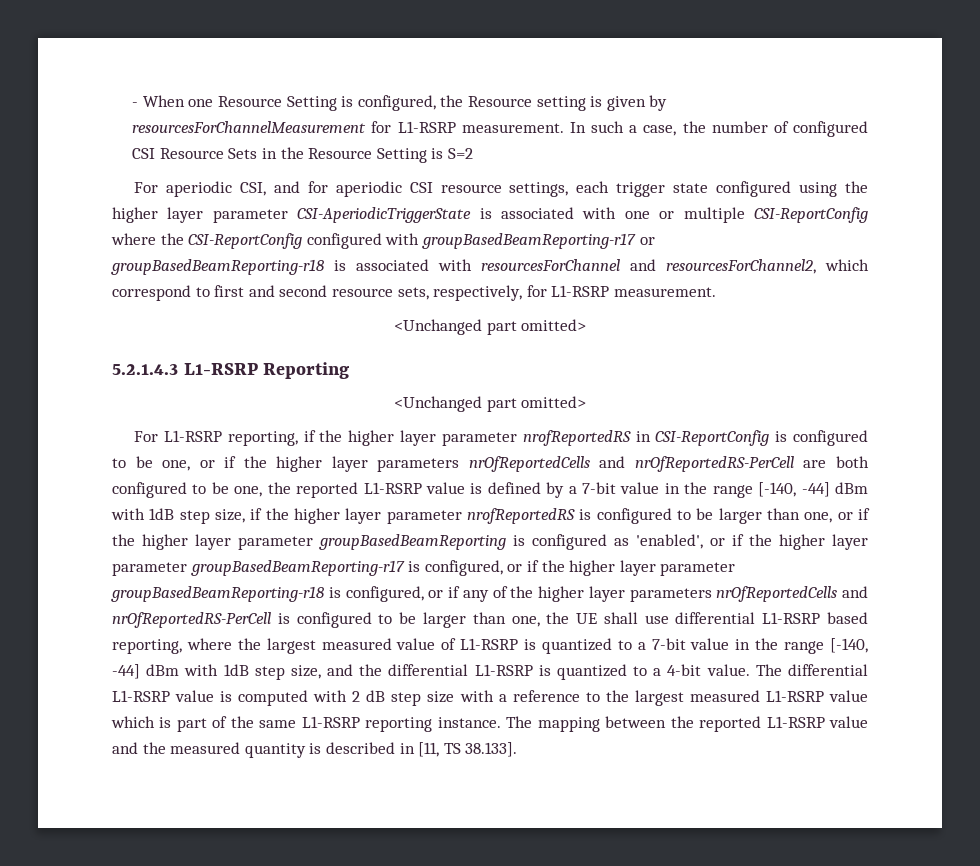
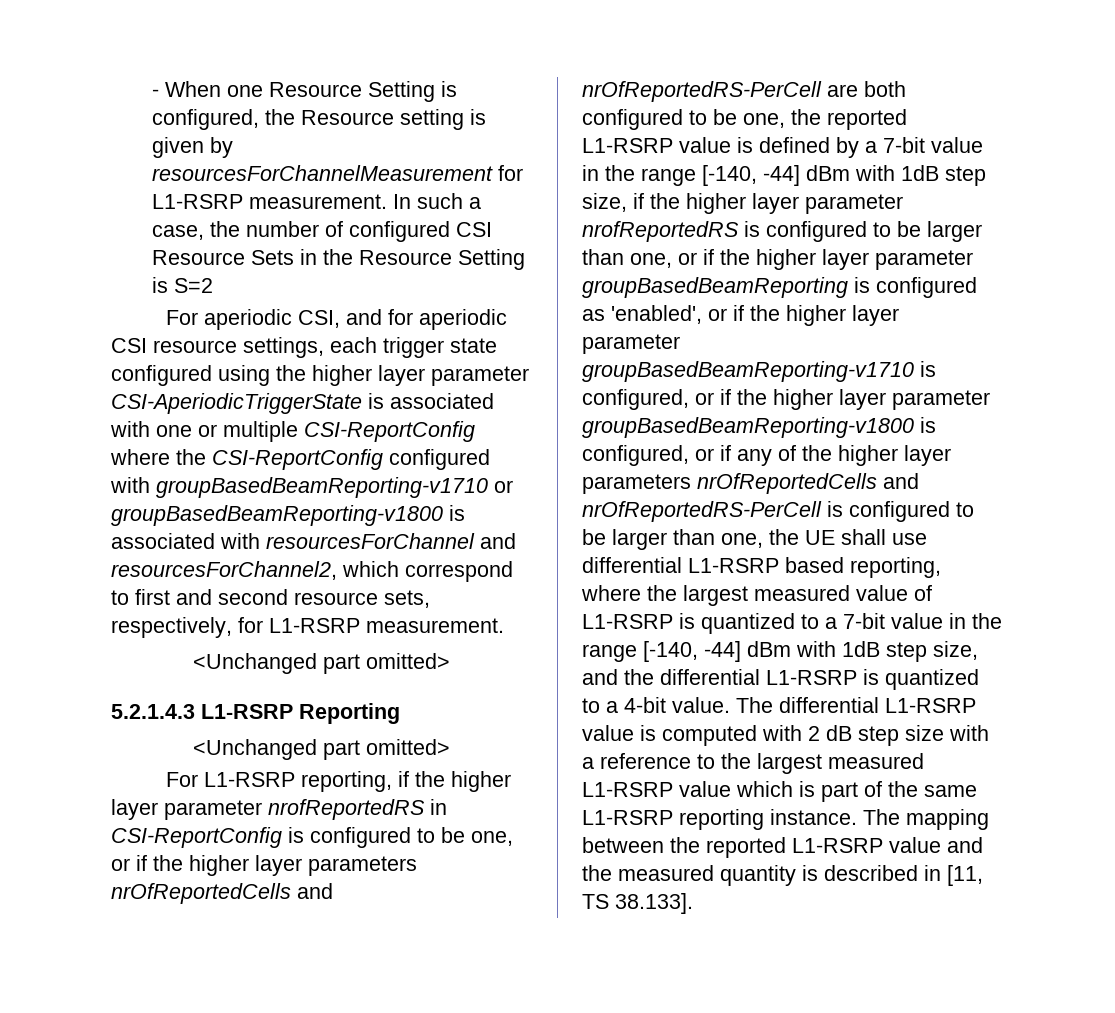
- For aperiodic CSI, and for aperiodic CSI resource settings, each trigger state configured using the higher layer parameter CSI-AperiodicTriggerState is associated with one or multiple CSI-ReportConfig where the CSI-ReportConfig configured with groupBasedBeamReporting-r17 or groupBasedBeamReporting-r18 is associated with resourcesForChannel and resourcesForChannel2, which correspond to first and second resource sets, respectively, for L1-RSRP measurement.
+ For aperiodic CSI, and for aperiodic CSI resource settings, each trigger state configured using the higher layer parameter CSI-AperiodicTriggerState is associated with one or multiple CSI-ReportConfig where the CSI-ReportConfig configured with groupBasedBeamReporting-v1710 or groupBasedBeamReporting-v1800 is associated with resourcesForChannel and resourcesForChannel2, which correspond to first and second resource sets, respectively, for L1-RSRP measurement.
- For L1-RSRP reporting, if the higher layer parameter nrofReportedRS in CSI-ReportConfig is configured to be one, or if the higher layer parameters nrOfReportedCells and nrOfReportedRS-PerCell are both configured to be one, the reported L1-RSRP value is defined by a 7-bit value in the range [-140, -44] dBm with 1dB step size, if the higher layer parameter nrofReportedRS is configured to be larger than one, or if the higher layer parameter groupBasedBeamReporting is configured as 'enabled', or if the higher layer parameter groupBasedBeamReporting-r17 is configured, or if the higher layer parameter groupBasedBeamReporting-r18 is configured, or if any of the higher layer parameters nrOfReportedCells and nrOfReportedRS-PerCell is configured to be larger than one, the UE shall use differential L1-RSRP based reporting, where the largest measured value of L1-RSRP is quantized to a 7-bit value in the range [-140, -44] dBm with 1dB step size, and the differential L1-RSRP is quantized to a 4-bit value.
+ For L1-RSRP reporting, if the higher layer parameter nrofReportedRS in CSI-ReportConfig is configured to be one, or if the higher layer parameters nrOfReportedCells and nrOfReportedRS-PerCell are both configured to be one, the reported L1-RSRP value is defined by a 7-bit value in the range [-140, -44] dBm with 1dB step size, if the higher layer parameter nrofReportedRS is configured to be larger than one, or if the higher layer parameter groupBasedBeamReporting is configured as 'enabled', or if the higher layer parameter groupBasedBeamReporting-v1710 is configured, or if the higher layer parameter groupBasedBeamReporting-v1800 is configured, or if any of the higher layer parameters nrOfReportedCells and nrOfReportedRS-PerCell is configured to be larger than one, the UE shall use differential L1-RSRP based reporting, where the largest measured value of L1-RSRP is quantized to a 7-bit value in the range [-140, -44] dBm with 1dB step size, and the differential L1-RSRP is quantized to a 4-bit value.

